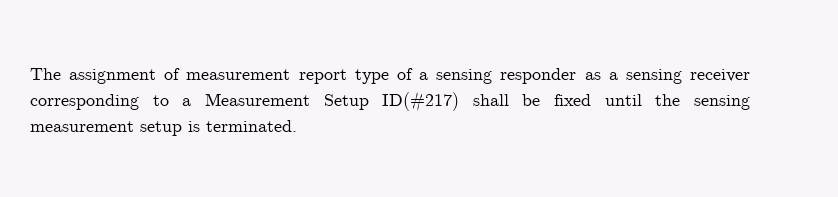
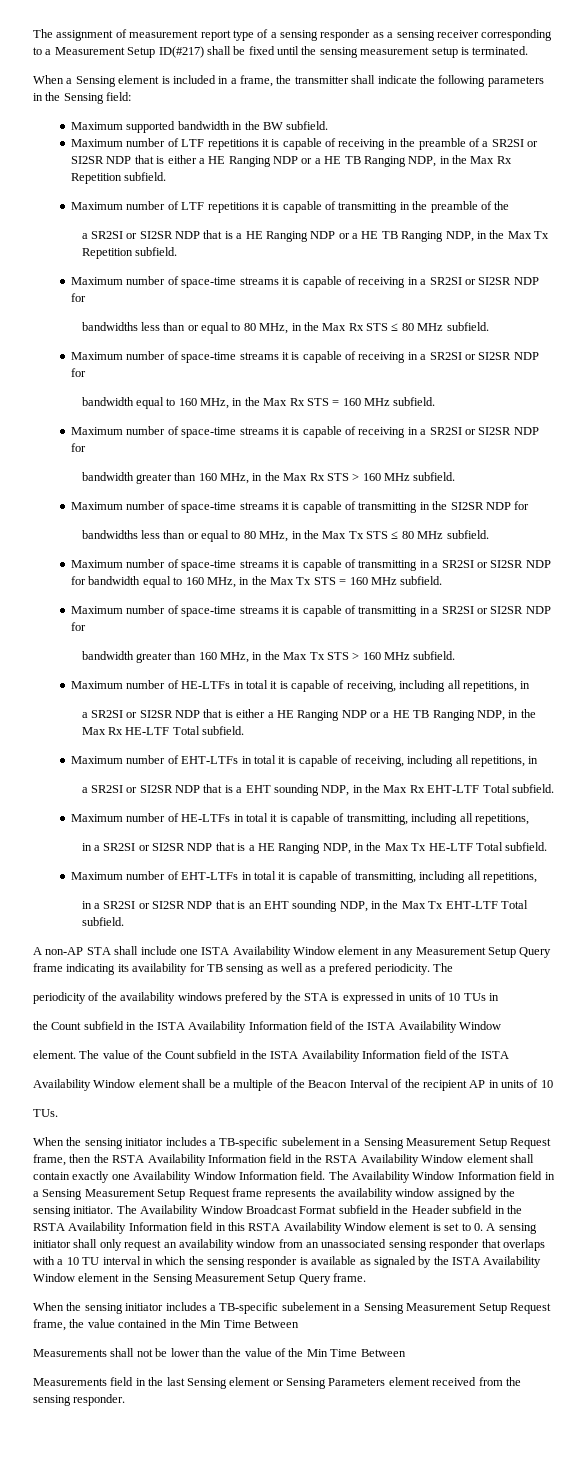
+ When a Sensing element is included in a frame, the transmitter shall indicate the following parameters in the Sensing field:
+ Maximum supported bandwidth in the BW subfield.
+ Maximum number of LTF repetitions it is capable of receiving in the preamble of a SR2SI or SI2SR NDP that is either a HE Ranging NDP or a HE TB Ranging NDP, in the Max Rx Repetition subfield.
+ Maximum number of LTF repetitions it is capable of transmitting in the preamble of the
+ a SR2SI or SI2SR NDP that is a HE Ranging NDP or a HE TB Ranging NDP, in the Max Tx Repetition subfield.
+ Maximum number of space-time streams it is capable of receiving in a SR2SI or SI2SR NDP for
+ bandwidths less than or equal to 80 MHz, in the Max Rx STS ≤ 80 MHz subfield.
+ Maximum number of space-time streams it is capable of receiving in a SR2SI or SI2SR NDP for
+ bandwidth equal to 160 MHz, in the Max Rx STS = 160 MHz subfield.
+ Maximum number of space-time streams it is capable of receiving in a SR2SI or SI2SR NDP for
+ bandwidth greater than 160 MHz, in the Max Rx STS > 160 MHz subfield.
+ Maximum number of space-time streams it is capable of transmitting in the SI2SR NDP for
+ bandwidths less than or equal to 80 MHz, in the Max Tx STS ≤ 80 MHz subfield.
+ Maximum number of space-time streams it is capable of transmitting in a SR2SI or SI2SR NDP for bandwidth equal to 160 MHz, in the Max Tx STS = 160 MHz subfield.
+ Maximum number of space-time streams it is capable of transmitting in a SR2SI or SI2SR NDP for
+ bandwidth greater than 160 MHz, in the Max Tx STS > 160 MHz subfield.
+ Maximum number of HE-LTFs in total it is capable of receiving, including all repetitions, in
+ a SR2SI or SI2SR NDP that is either a HE Ranging NDP or a HE TB Ranging NDP, in the Max Rx HE-LTF Total subfield.
+ Maximum number of EHT-LTFs in total it is capable of receiving, including all repetitions, in
+ a SR2SI or SI2SR NDP that is a EHT sounding NDP, in the Max Rx EHT-LTF Total subfield.
+ Maximum number of HE-LTFs in total it is capable of transmitting, including all repetitions,
+ in a SR2SI or SI2SR NDP that is a HE Ranging NDP, in the Max Tx HE-LTF Total subfield.
+ Maximum number of EHT-LTFs in total it is capable of transmitting, including all repetitions,
+ in a SR2SI or SI2SR NDP that is an EHT sounding NDP, in the Max Tx EHT-LTF Total subfield.
+ A non-AP STA shall include one ISTA Availability Window element in any Measurement Setup Query frame indicating its availability for TB sensing as well as a prefered periodicity. The
+ periodicity of the availability windows prefered by the STA is expressed in units of 10 TUs in
+ the Count subfield in the ISTA Availability Information field of the ISTA Availability Window
+ element. The value of the Count subfield in the ISTA Availability Information field of the ISTA
+ Availability Window element shall be a multiple of the Beacon Interval of the recipient AP in units of 10
+ TUs.
+ When the sensing initiator includes a TB-specific subelement in a Sensing Measurement Setup Request frame, then the RSTA Availability Information field in the RSTA Availability Window element shall contain exactly one Availability Window Information field. The Availability Window Information field in a Sensing Measurement Setup Request frame represents the availability window assigned by the sensing initiator. The Availability Window Broadcast Format subfield in the Header subfield in the RSTA Availability Information field in this RSTA Availability Window element is set to 0. A sensing initiator shall only request an availability window from an unassociated sensing responder that overlaps with a 10 TU interval in which the sensing responder is available as signaled by the ISTA Availability Window element in the Sensing Measurement Setup Query frame.
+ When the sensing initiator includes a TB-specific subelement in a Sensing Measurement Setup Request frame, the value contained in the Min Time Between
+ Measurements shall not be lower than the value of the Min Time Between
+ Measurements field in the last Sensing element or Sensing Parameters element received from the sensing responder.

